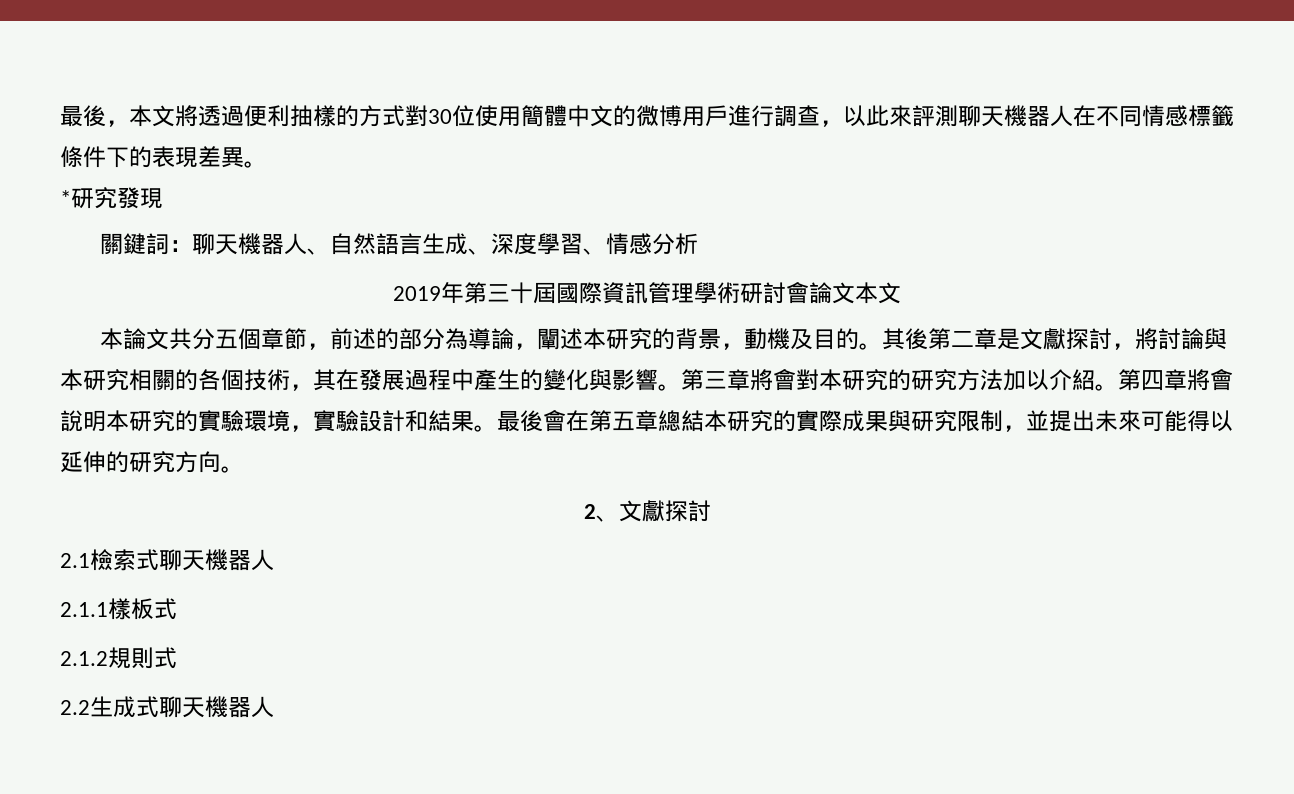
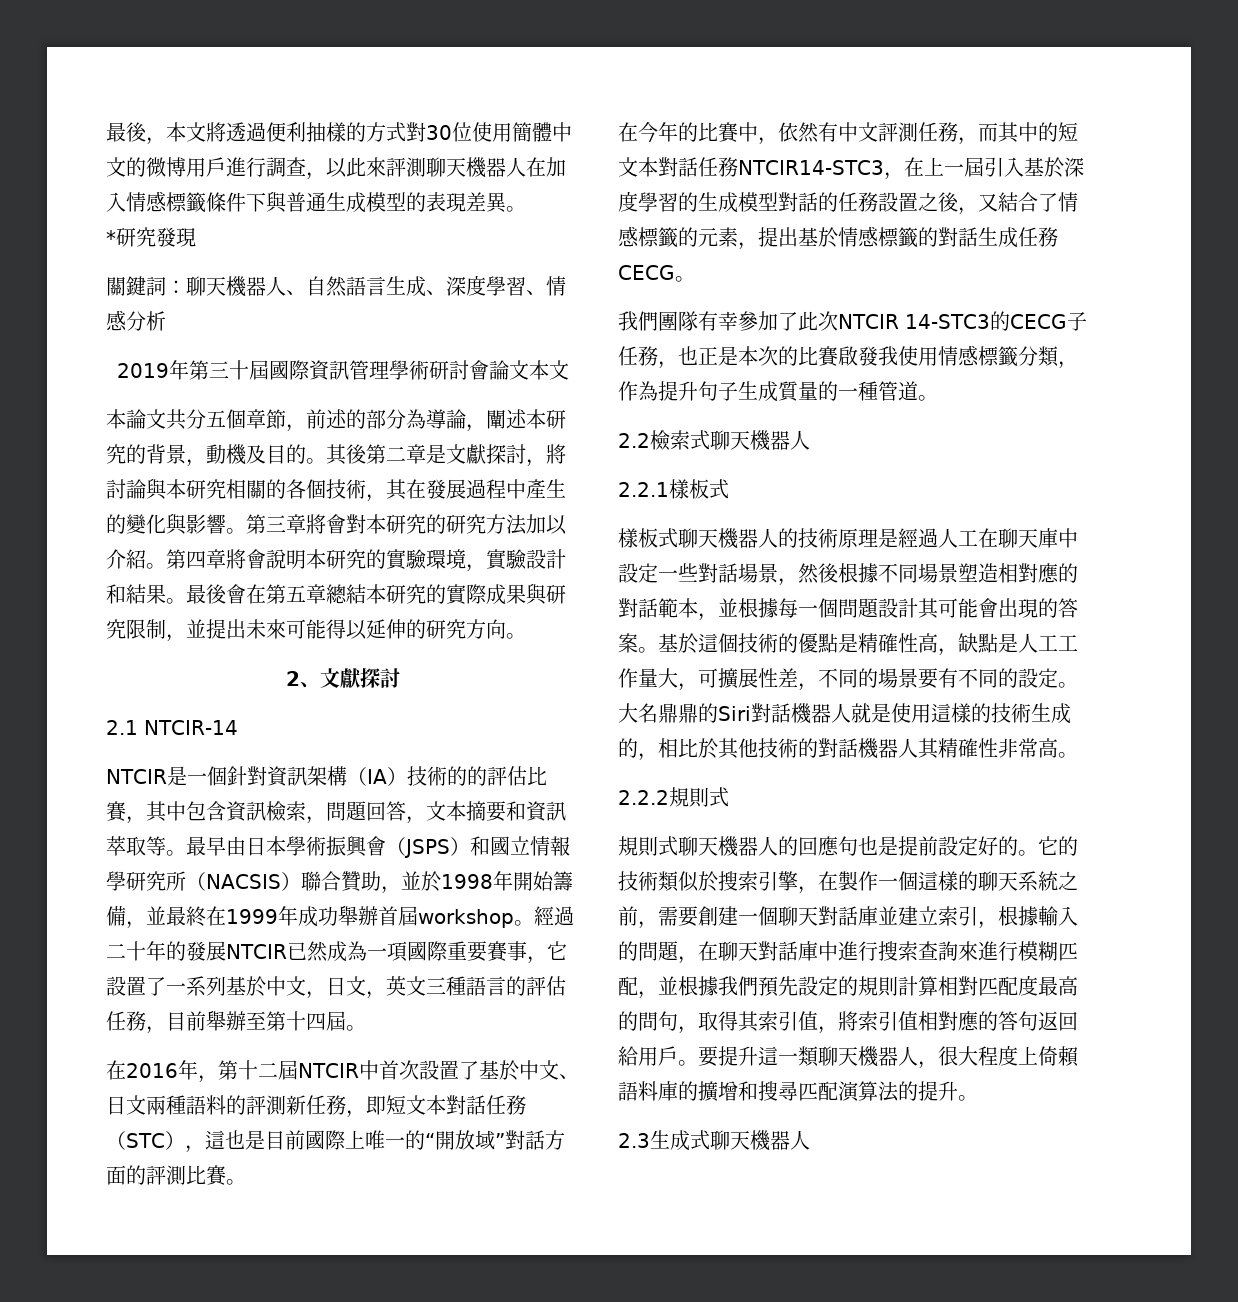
- 最後，本文將透過便利抽樣的方式對30位使用簡體中文的微博用戶進行調查，以此來評測聊天機器人在不同情感標籤條件下的表現差異。
+ 最後，本文將透過便利抽樣的方式對30位使用簡體中文的微博用戶進行調查，以此來評測聊天機器人在加入情感標籤條件下與普通生成模型的表現差異。
- 2.1檢索式聊天機器人
+ 2.1 NTCIR-14
+ NTCIR是一個針對資訊架構（IA）技術的的評估比賽，其中包含資訊檢索，問題回答，文本摘要和資訊萃取等。最早由日本學術振興會（JSPS）和國立情報學研究所（NACSIS）聯合贊助，並於1998年開始籌備，並最終在1999年成功舉辦首屆workshop。經過二十年的發展NTCIR已然成為一項國際重要賽事，它設置了一系列基於中文，日文，英文三種語言的評估任務，目前舉辦至第十四屆。
+ 在2016年，第十二屆NTCIR中首次設置了基於中文、日文兩種語料的評測新任務，即短文本對話任務（STC），這也是目前國際上唯一的“開放域”對話方面的評測比賽。
+ 在今年的比賽中，依然有中文評測任務，而其中的短文本對話任務NTCIR14-STC3，在上一屆引入基於深度學習的生成模型對話的任務設置之後，又結合了情感標籤的元素，提出基於情感標籤的對話生成任務CECG。
+ 我們團隊有幸參加了此次NTCIR 14-STC3的CECG子任務，也正是本次的比賽啟發我使用情感標籤分類，作為提升句子生成質量的一種管道。
+ 2.2檢索式聊天機器人
- 2.1.1樣板式
+ 2.2.1樣板式
- 2.1.2規則式
- 2.2生成式聊天機器人
+ 樣板式聊天機器人的技術原理是經過人工在聊天庫中設定一些對話場景，然後根據不同場景塑造相對應的對話範本，並根據每一個問題設計其可能會出現的答案。基於這個技術的優點是精確性高，缺點是人工工作量大，可擴展性差，不同的場景要有不同的設定。大名鼎鼎的Siri對話機器人就是使用這樣的技術生成的，相比於其他技術的對話機器人其精確性非常高。
+ 2.2.2規則式
+ 規則式聊天機器人的回應句也是提前設定好的。它的技術類似於搜索引擎，在製作一個這樣的聊天系統之前，需要創建一個聊天對話庫並建立索引，根據輸入的問題，在聊天對話庫中進行搜索查詢來進行模糊匹配，並根據我們預先設定的規則計算相對匹配度最高的問句，取得其索引值，將索引值相對應的答句返回給用戶。要提升這一類聊天機器人，很大程度上倚賴語料庫的擴增和搜尋匹配演算法的提升。
+ 2.3生成式聊天機器人

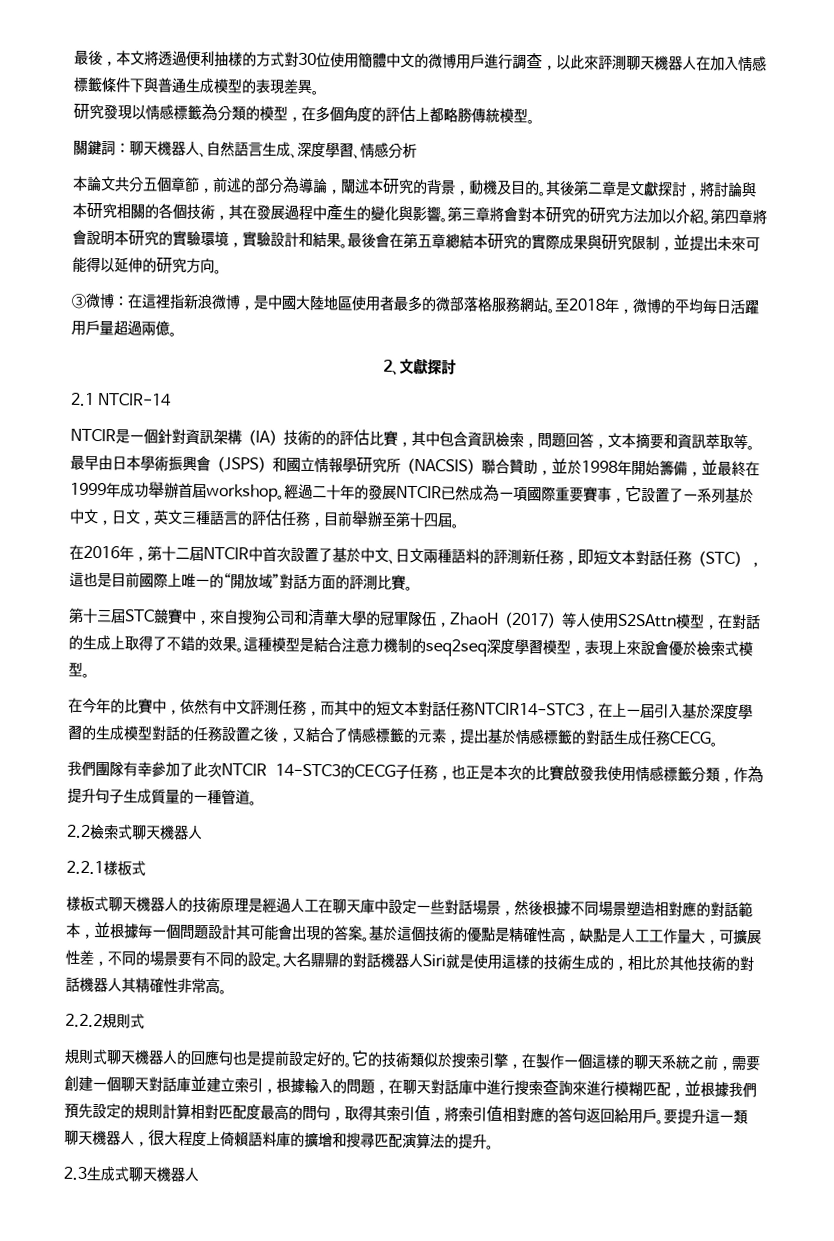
- *研究發現
+ 研究發現以情感標籤為分類的模型，在多個角度的評估上都略勝傳統模型。
- 2019年第三十屆國際資訊管理學術研討會論文本文
+ ③微博：在這裡指新浪微博，是中國大陸地區使用者最多的微部落格服務網站。至2018年，微博的平均每日活躍用戶量超過兩億。
+ 第十三屆STC競賽中，來自搜狗公司和清華大學的冠軍隊伍，ZhaoH（2017）等人使用S2SAttn模型，在對話的生成上取得了不錯的效果。這種模型是結合注意力機制的seq2seq深度學習模型，表現上來說會優於檢索式模型。
- 大名鼎鼎的Siri對話機器人就是使用這樣的技術生成的，相比於其他技術的對話機器人其精確性非常高。
+ 大名鼎鼎的對話機器人Siri就是使用這樣的技術生成的，相比於其他技術的對話機器人其精確性非常高。

